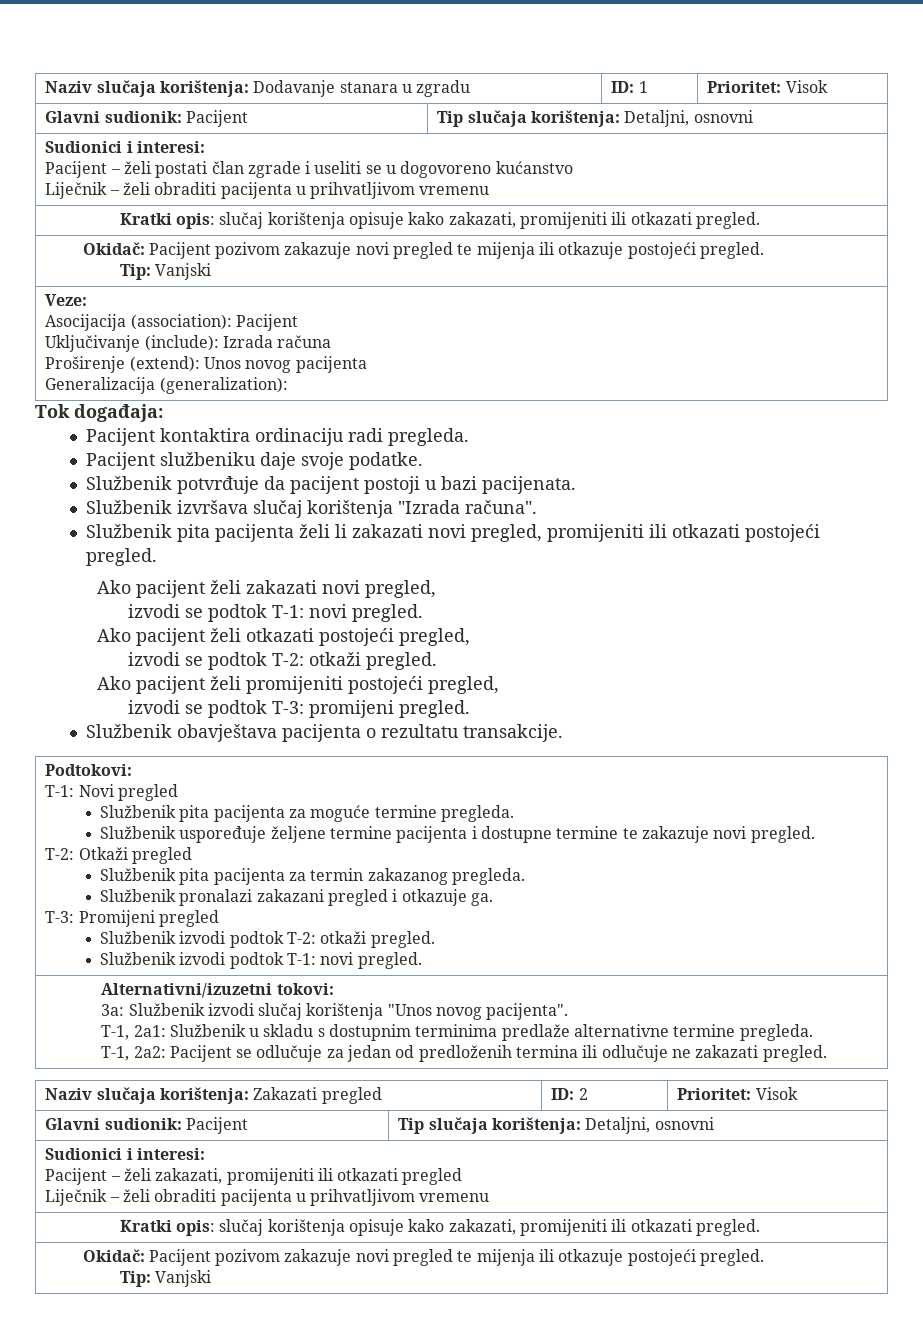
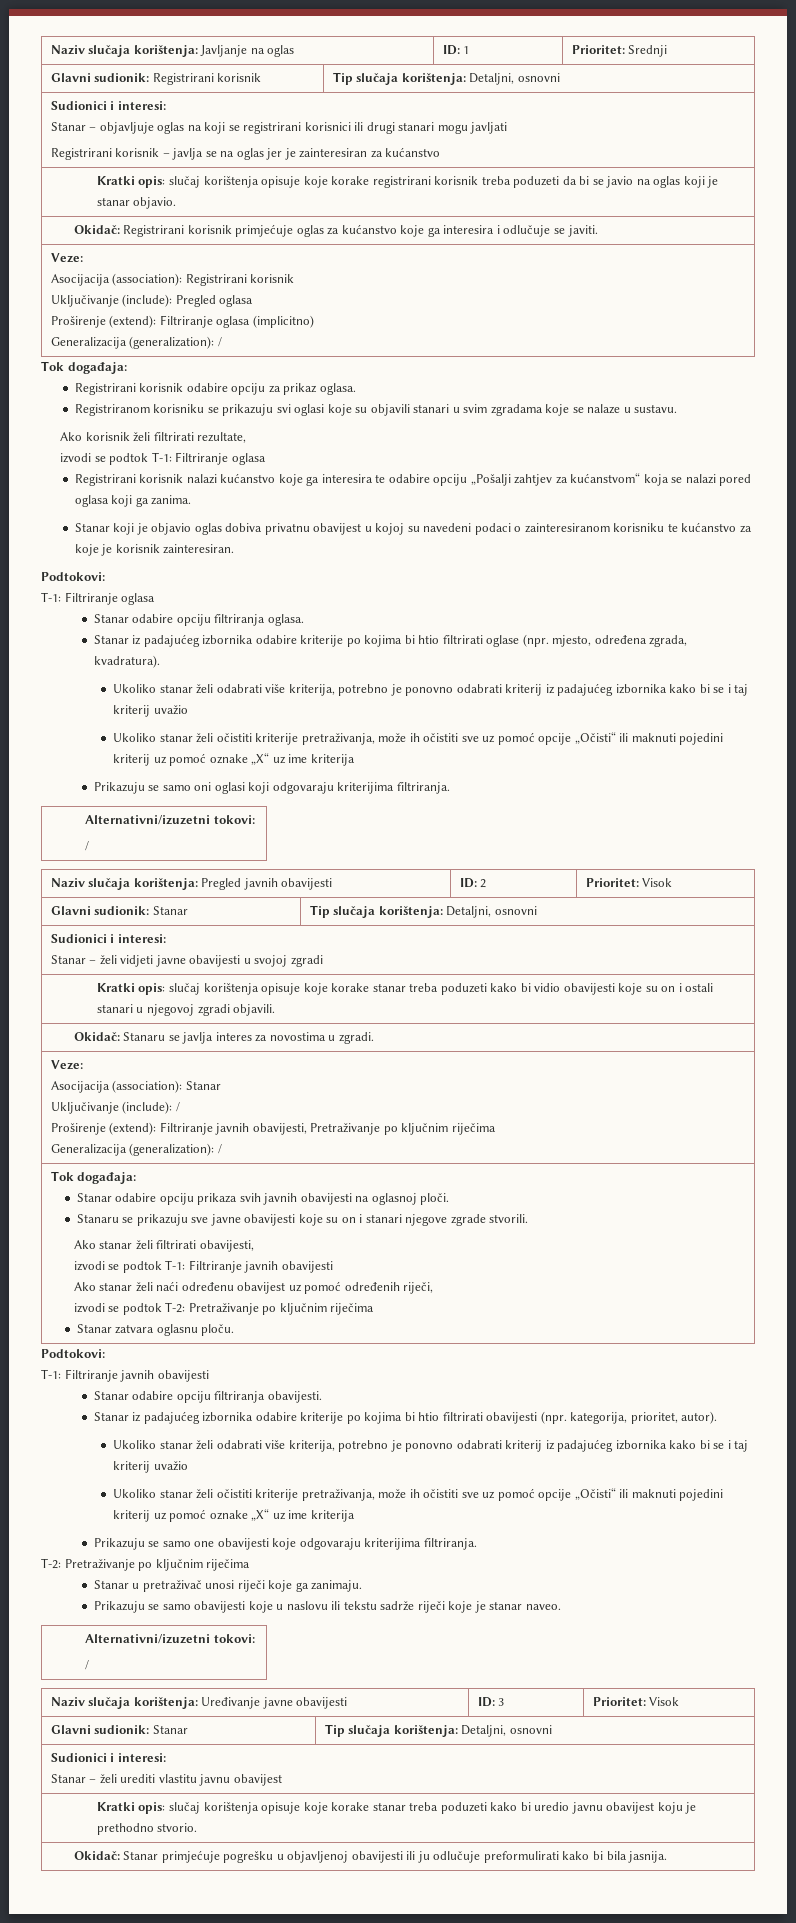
- Naziv slučaja korištenja: Dodavanje stanara u zgradu | ID: 1 | Prioritet: Visok
- Glavni sudionik: Pacijent | Tip slučaja korištenja: Detaljni, osnovni
+ Naziv slučaja korištenja: Javljanje na oglas | ID: 1 | Prioritet: Srednji
+ Glavni sudionik: Registrirani korisnik | Tip slučaja korištenja: Detaljni, osnovni
  Sudionici i interesi:
- Pacijent – želi postati član zgrade i useliti se u dogovoreno kućanstvo
- Liječnik – želi obraditi pacijenta u prihvatljivom vremenu
- Kratki opis: slučaj korištenja opisuje kako zakazati, promijeniti ili otkazati pregled.
- Okidač: Pacijent pozivom zakazuje novi pregled te mijenja ili otkazuje postojeći pregled.
- Tip: Vanjski
+ Stanar – objavljuje oglas na koji se registrirani korisnici ili drugi stanari mogu javljati
+ Registrirani korisnik – javlja se na oglas jer je zainteresiran za kućanstvo
+ Kratki opis: slučaj korištenja opisuje koje korake registrirani korisnik treba poduzeti da bi se javio na oglas koji je stanar objavio.
+ Okidač: Registrirani korisnik primjećuje oglas za kućanstvo koje ga interesira i odlučuje se javiti.
  Veze:
- Asocijacija (association): Pacijent
- Uključivanje (include): Izrada računa
- Proširenje (extend): Unos novog pacijenta
- Generalizacija (generalization):
+ Asocijacija (association): Registrirani korisnik
+ Uključivanje (include): Pregled oglasa
+ Proširenje (extend): Filtriranje oglasa (implicitno)
+ Generalizacija (generalization): /
  Tok događaja:
- Pacijent kontaktira ordinaciju radi pregleda.
- Pacijent službeniku daje svoje podatke.
- Službenik potvrđuje da pacijent postoji u bazi pacijenata.
- Službenik izvršava slučaj korištenja "Izrada računa".
- Službenik pita pacijenta želi li zakazati novi pregled, promijeniti ili otkazati postojeći pregled.
- Ako pacijent želi zakazati novi pregled,
- izvodi se podtok T-1: novi pregled.
- Ako pacijent želi otkazati postojeći pregled,
- izvodi se podtok T-2: otkaži pregled.
- Ako pacijent želi promijeniti postojeći pregled,
- izvodi se podtok T-3: promijeni pregled.
- Službenik obavještava pacijenta o rezultatu transakcije.
+ Registrirani korisnik odabire opciju za prikaz oglasa.
+ Registriranom korisniku se prikazuju svi oglasi koje su objavili stanari u svim zgradama koje se nalaze u sustavu.
+ Ako korisnik želi filtrirati rezultate,
+ izvodi se podtok T-1: Filtriranje oglasa
+ Registrirani korisnik nalazi kućanstvo koje ga interesira te odabire opciju „Pošalji zahtjev za kućanstvom“ koja se nalazi pored oglasa koji ga zanima.
+ Stanar koji je objavio oglas dobiva privatnu obavijest u kojoj su navedeni podaci o zainteresiranom korisniku te kućanstvo za koje je korisnik zainteresiran.
  Podtokovi:
- T-1: Novi pregled
- Službenik pita pacijenta za moguće termine pregleda.
- Službenik uspoređuje željene termine pacijenta i dostupne termine te zakazuje novi pregled.
- T-2: Otkaži pregled
- Službenik pita pacijenta za termin zakazanog pregleda.
- Službenik pronalazi zakazani pregled i otkazuje ga.
- T-3: Promijeni pregled
- Službenik izvodi podtok T-2: otkaži pregled.
- Službenik izvodi podtok T-1: novi pregled.
+ T-1: Filtriranje oglasa
+ Stanar odabire opciju filtriranja oglasa.
+ Stanar iz padajućeg izbornika odabire kriterije po kojima bi htio filtrirati oglase (npr. mjesto, određena zgrada, kvadratura).
+ Ukoliko stanar želi odabrati više kriterija, potrebno je ponovno odabrati kriterij iz padajućeg izbornika kako bi se i taj kriterij uvažio
+ Ukoliko stanar želi očistiti kriterije pretraživanja, može ih očistiti sve uz pomoć opcije „Očisti“ ili maknuti pojedini kriterij uz pomoć oznake „X“ uz ime kriterija
+ Prikazuju se samo oni oglasi koji odgovaraju kriterijima filtriranja.
  Alternativni/izuzetni tokovi:
- 3a: Službenik izvodi slučaj korištenja "Unos novog pacijenta".
- T-1, 2a1: Službenik u skladu s dostupnim terminima predlaže alternativne termine pregleda.
- T-1, 2a2: Pacijent se odlučuje za jedan od predloženih termina ili odlučuje ne zakazati pregled.
- Naziv slučaja korištenja: Zakazati pregled | ID: 2 | Prioritet: Visok
- Glavni sudionik: Pacijent | Tip slučaja korištenja: Detaljni, osnovni
+ /
+ Naziv slučaja korištenja: Pregled javnih obavijesti | ID: 2 | Prioritet: Visok
+ Glavni sudionik: Stanar | Tip slučaja korištenja: Detaljni, osnovni
  Sudionici i interesi:
- Pacijent – želi zakazati, promijeniti ili otkazati pregled
- Liječnik – želi obraditi pacijenta u prihvatljivom vremenu
- Kratki opis: slučaj korištenja opisuje kako zakazati, promijeniti ili otkazati pregled.
- Okidač: Pacijent pozivom zakazuje novi pregled te mijenja ili otkazuje postojeći pregled.
- Tip: Vanjski
+ Stanar – želi vidjeti javne obavijesti u svojoj zgradi
+ Kratki opis: slučaj korištenja opisuje koje korake stanar treba poduzeti kako bi vidio obavijesti koje su on i ostali stanari u njegovoj zgradi objavili.
+ Okidač: Stanaru se javlja interes za novostima u zgradi.
+ Veze:
+ Asocijacija (association): Stanar
+ Uključivanje (include): /
+ Proširenje (extend): Filtriranje javnih obavijesti, Pretraživanje po ključnim riječima
+ Generalizacija (generalization): /
+ Tok događaja:
+ Stanar odabire opciju prikaza svih javnih obavijesti na oglasnoj ploči.
+ Stanaru se prikazuju sve javne obavijesti koje su on i stanari njegove zgrade stvorili.
+ Ako stanar želi filtrirati obavijesti,
+ izvodi se podtok T-1: Filtriranje javnih obavijesti
+ Ako stanar želi naći određenu obavijest uz pomoć određenih riječi,
+ izvodi se podtok T-2: Pretraživanje po ključnim riječima
+ Stanar zatvara oglasnu ploču.
+ Podtokovi:
+ T-1: Filtriranje javnih obavijesti
+ Stanar odabire opciju filtriranja obavijesti.
+ Stanar iz padajućeg izbornika odabire kriterije po kojima bi htio filtrirati obavijesti (npr. kategorija, prioritet, autor).
+ Ukoliko stanar želi odabrati više kriterija, potrebno je ponovno odabrati kriterij iz padajućeg izbornika kako bi se i taj kriterij uvažio
+ Ukoliko stanar želi očistiti kriterije pretraživanja, može ih očistiti sve uz pomoć opcije „Očisti“ ili maknuti pojedini kriterij uz pomoć oznake „X“ uz ime kriterija
+ Prikazuju se samo one obavijesti koje odgovaraju kriterijima filtriranja.
+ T-2: Pretraživanje po ključnim riječima
+ Stanar u pretraživač unosi riječi koje ga zanimaju.
+ Prikazuju se samo obavijesti koje u naslovu ili tekstu sadrže riječi koje je stanar naveo.
+ Alternativni/izuzetni tokovi:
+ /
+ Naziv slučaja korištenja: Uređivanje javne obavijesti | ID: 3 | Prioritet: Visok
+ Glavni sudionik: Stanar | Tip slučaja korištenja: Detaljni, osnovni
+ Sudionici i interesi:
+ Stanar – želi urediti vlastitu javnu obavijest
+ Kratki opis: slučaj korištenja opisuje koje korake stanar treba poduzeti kako bi uredio javnu obavijest koju je prethodno stvorio.
+ Okidač: Stanar primjećuje pogrešku u objavljenoj obavijesti ili ju odlučuje preformulirati kako bi bila jasnija.

